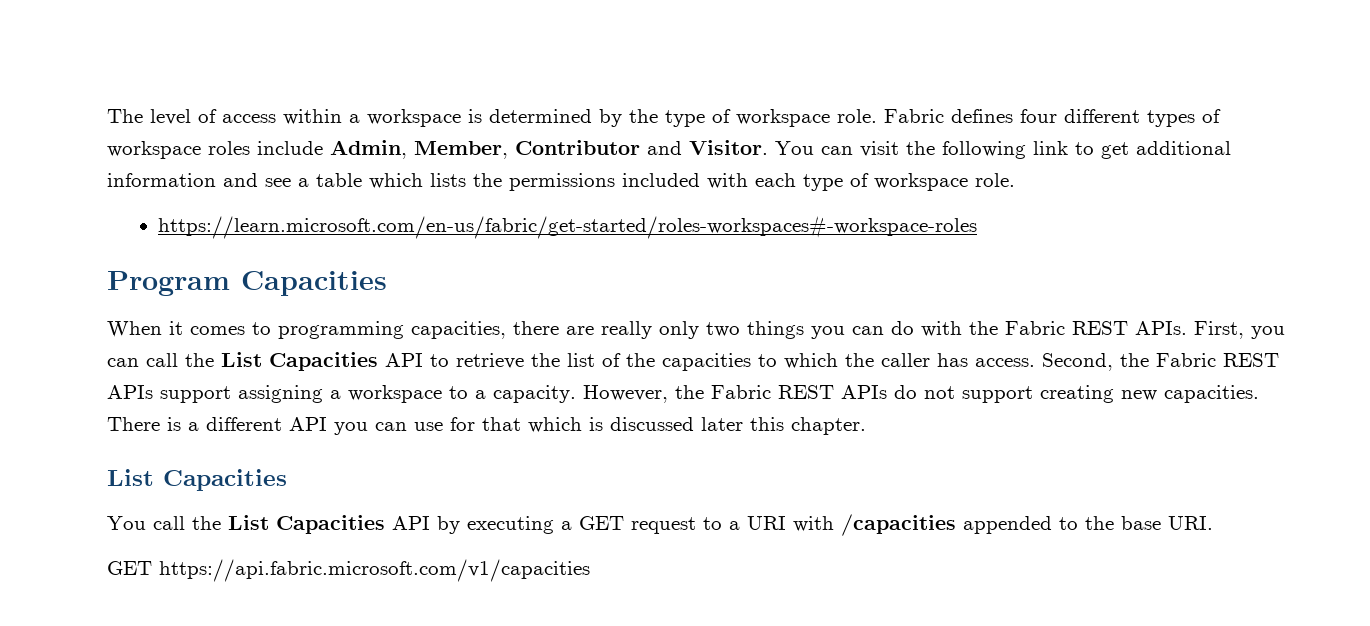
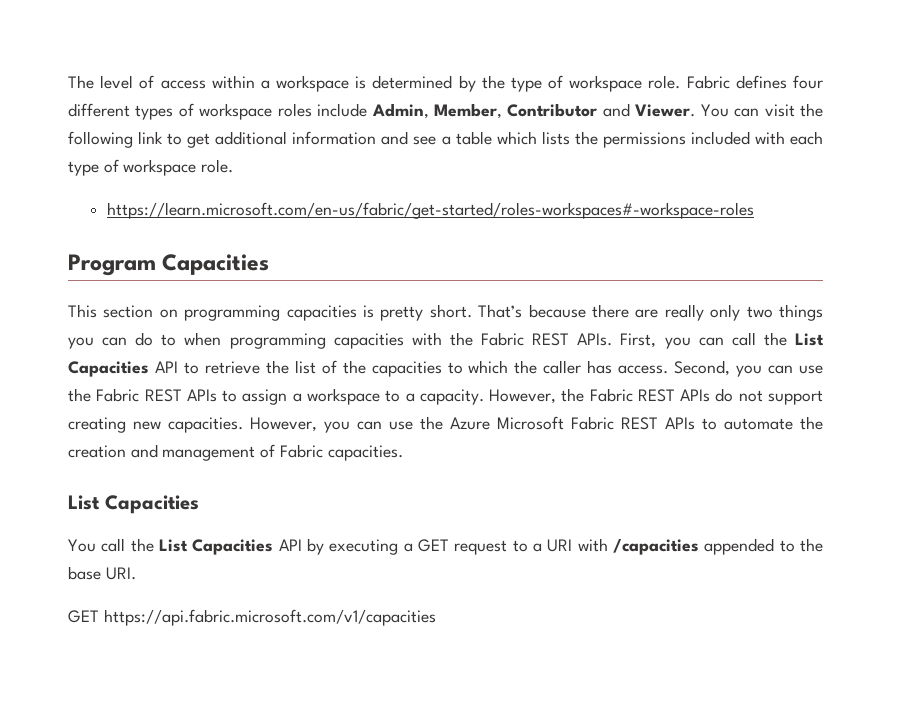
- Fabric defines four different types of workspace roles include Admin, Member, Contributor and Visitor.
+ Fabric defines four different types of workspace roles include Admin, Member, Contributor and Viewer.
- When it comes to programming capacities, there are really only two things you can do with the Fabric REST APIs.
+ This section on programming capacities is pretty short. That’s because there are really only two things you can do to when programming capacities with the Fabric REST APIs.
- Second, the Fabric REST APIs support assigning a workspace to a capacity.
+ Second, you can use the Fabric REST APIs to assign a workspace to a capacity.
- There is a different API you can use for that which is discussed later this chapter.
+ However, you can use the Azure Microsoft Fabric REST APIs to automate the creation and management of Fabric capacities.

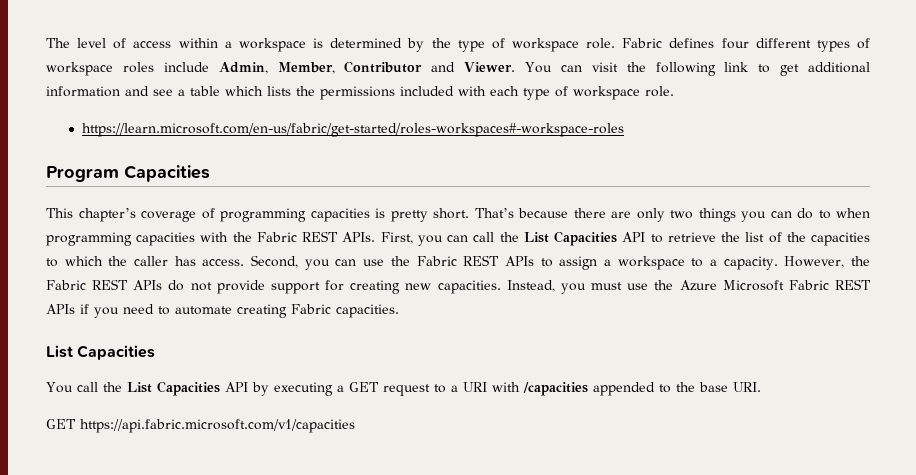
- This section on programming capacities is pretty short.
+ This chapter’s coverage of programming capacities is pretty short.
- That’s because there are really only two things you can do to when programming capacities with the Fabric REST APIs.
+ That’s because there are only two things you can do to when programming capacities with the Fabric REST APIs.
- However, the Fabric REST APIs do not support creating new capacities. However, you can use the Azure Microsoft Fabric REST APIs to automate the creation and management of Fabric capacities.
+ However, the Fabric REST APIs do not provide support for creating new capacities. Instead, you must use the Azure Microsoft Fabric REST APIs if you need to automate creating Fabric capacities.

